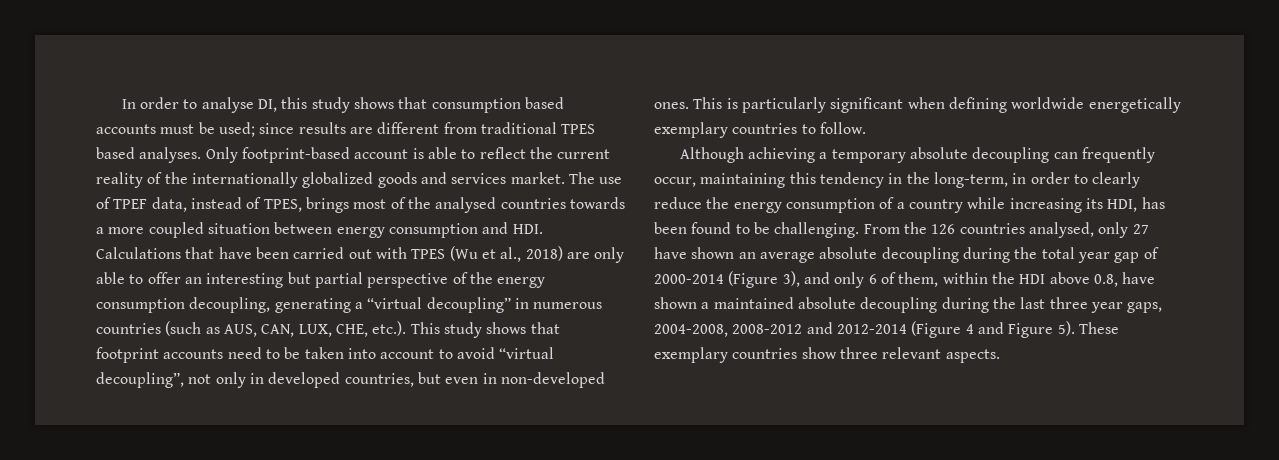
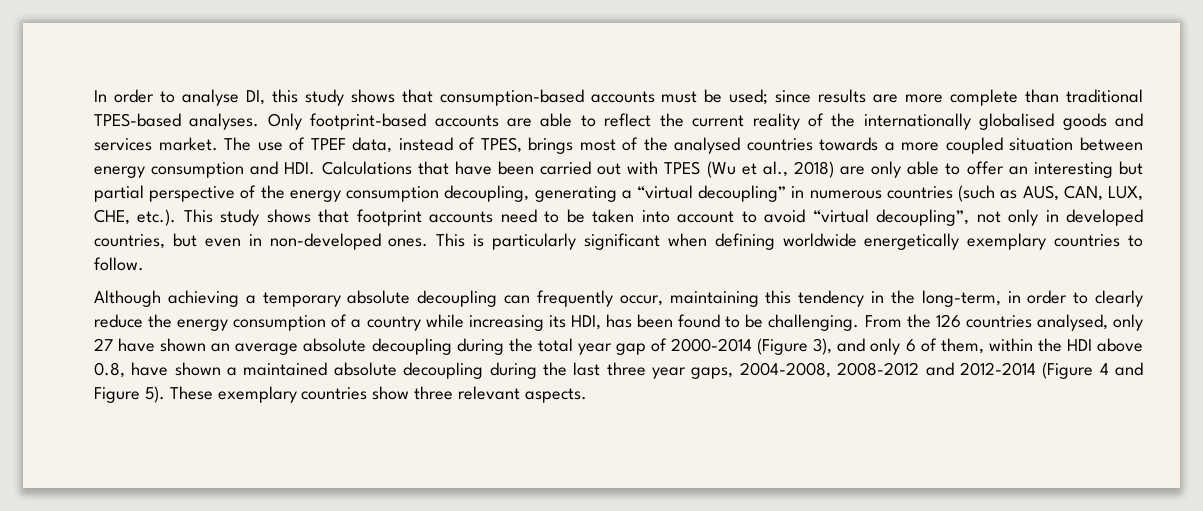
- In order to analyse DI, this study shows that consumption based accounts must be used; since results are different from traditional TPES based analyses.
+ In order to analyse DI, this study shows that consumption-based accounts must be used; since results are more complete than traditional TPES-based analyses.
- Only footprint-based account is able to reflect the current reality of the internationally globalized goods and services market.
+ Only footprint-based accounts are able to reflect the current reality of the internationally globalised goods and services market.

